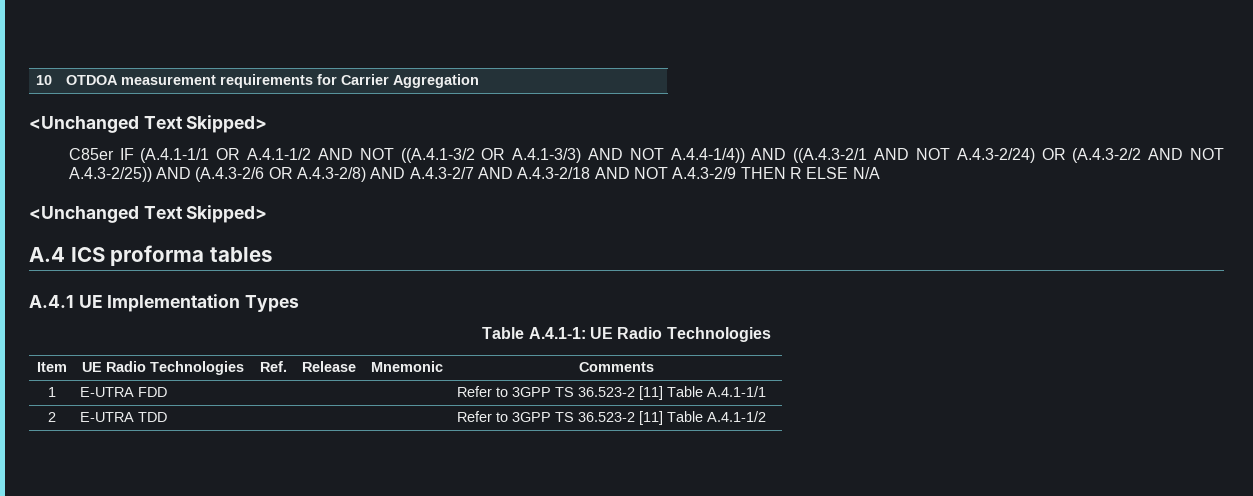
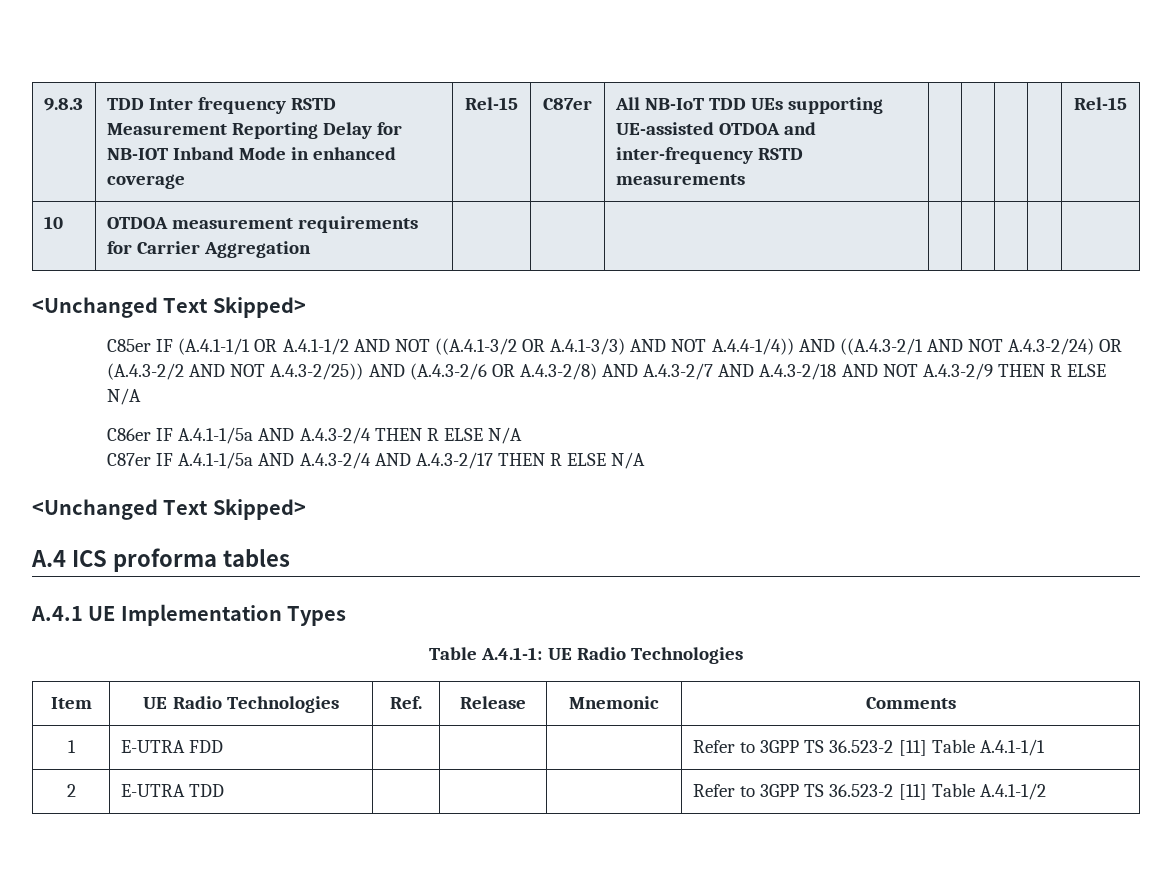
+ 9.8.3 | TDD Inter frequency RSTD Measurement Reporting Delay for NB-IOT Inband Mode in enhanced coverage | Rel-15 | C87er | All NB-IoT TDD UEs supporting UE-assisted OTDOA and inter-frequency RSTD measurements | | | | | Rel-15
+ C86er IF A.4.1-1/5a AND A.4.3-2/4 THEN R ELSE N/A
+ C87er IF A.4.1-1/5a AND A.4.3-2/4 AND A.4.3-2/17 THEN R ELSE N/A

